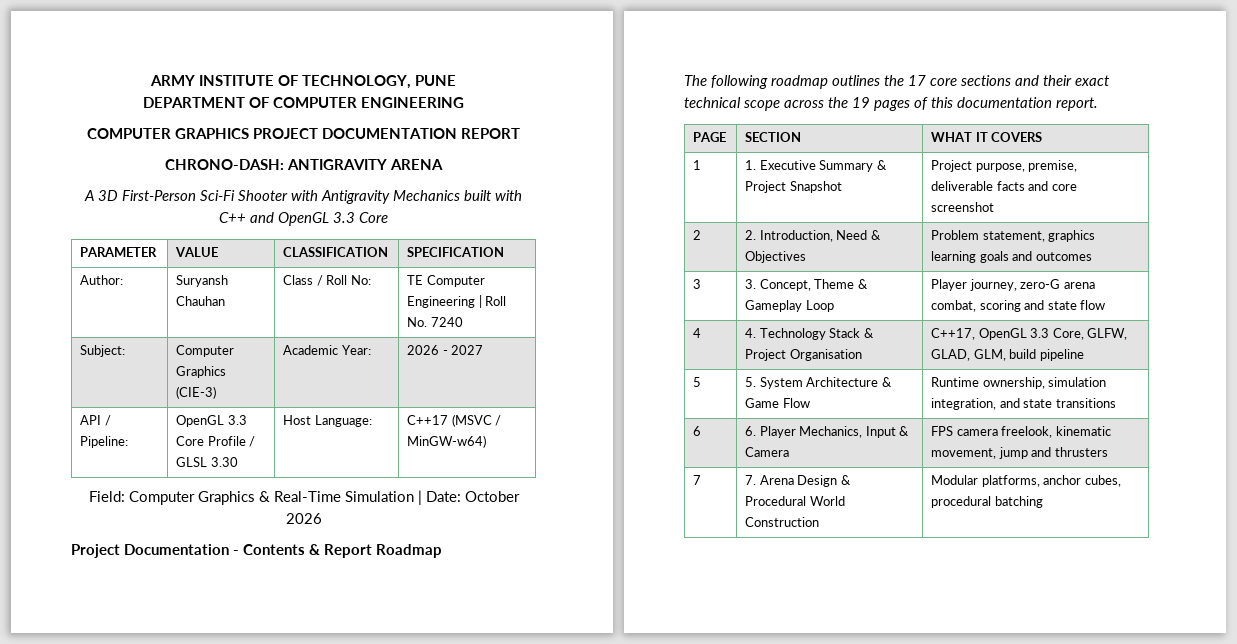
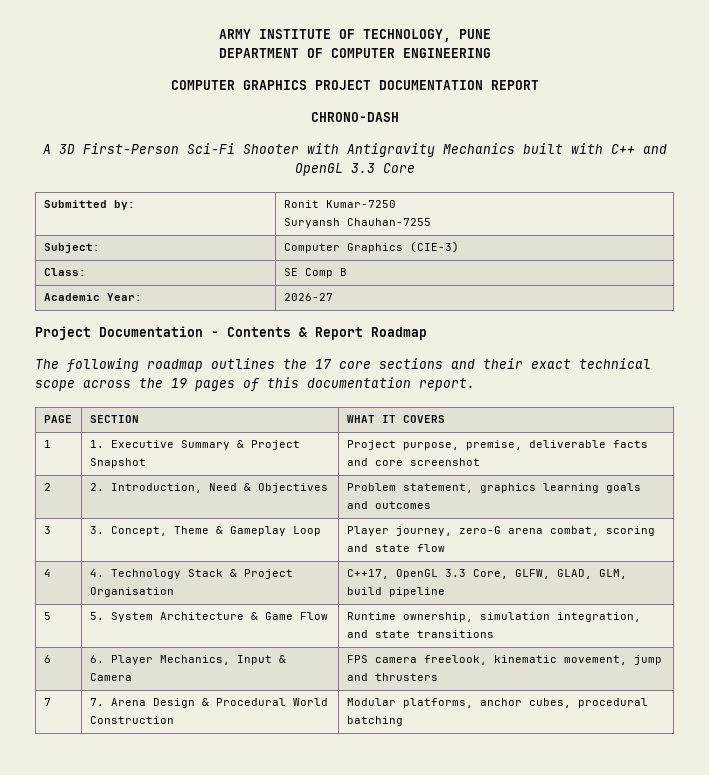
- CHRONO-DASH: ANTIGRAVITY ARENA
+ CHRONO-DASH
- PARAMETER | VALUE | CLASSIFICATION | SPECIFICATION
- Author: | Suryansh Chauhan | Class / Roll No: | TE Computer Engineering | Roll No. 7240
- Subject: | Computer Graphics (CIE-3) | Academic Year: | 2026 - 2027
- API / Pipeline: | OpenGL 3.3 Core Profile / GLSL 3.30 | Host Language: | C++17 (MSVC / MinGW-w64)
- Field: Computer Graphics & Real-Time Simulation | Date: October 2026
+ Submitted by: | Ronit Kumar-7250
+ Suryansh Chauhan-7255
+ Subject: | Computer Graphics (CIE-3)
+ Class: | SE Comp B
+ Academic Year: | 2026-27

